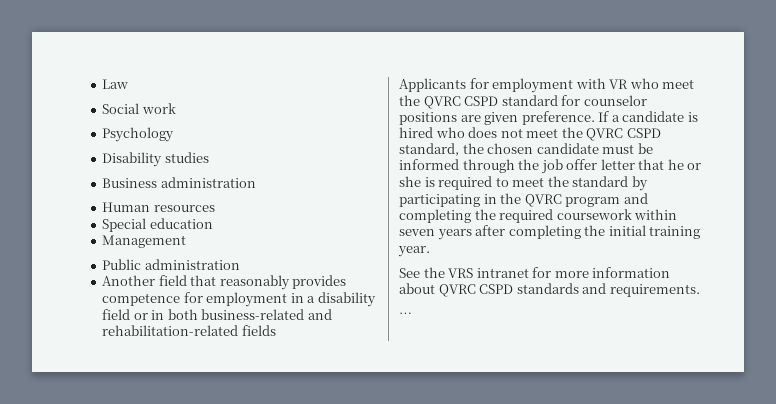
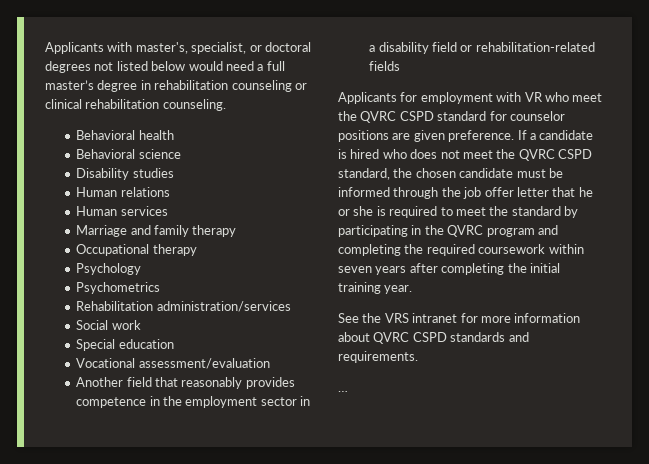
- Law
+ Applicants with master's, specialist, or doctoral degrees not listed below would need a full master’s degree in rehabilitation counseling or clinical rehabilitation counseling.
+ Behavioral health
+ Behavioral science
+ Disability studies
+ Human relations
+ Human services
+ Marriage and family therapy
+ Occupational therapy
+ Psychology
+ Psychometrics
+ Rehabilitation administration/services
  Social work
- Psychology
- Disability studies
- Business administration
- Human resources
- Management
- Public administration
+ Vocational assessment/evaluation
- Another field that reasonably provides competence for employment in a disability field or in both business-related and rehabilitation-related fields
+ Another field that reasonably provides competence in the employment sector in a disability field or rehabilitation-related fields

